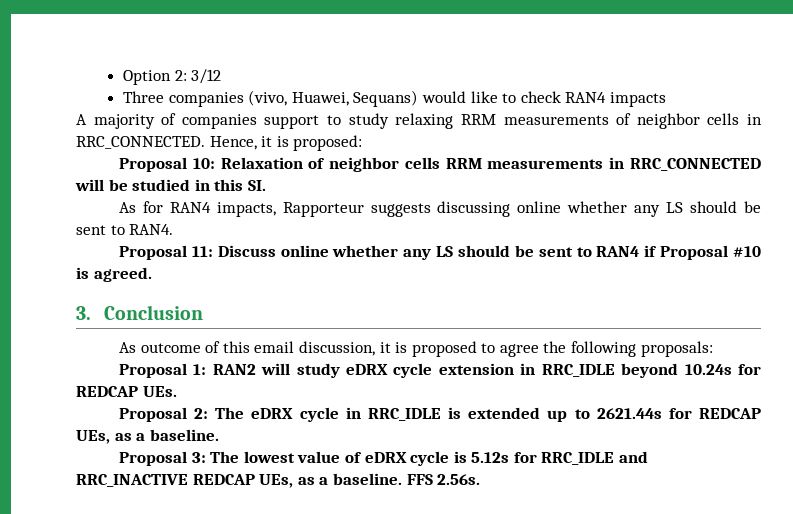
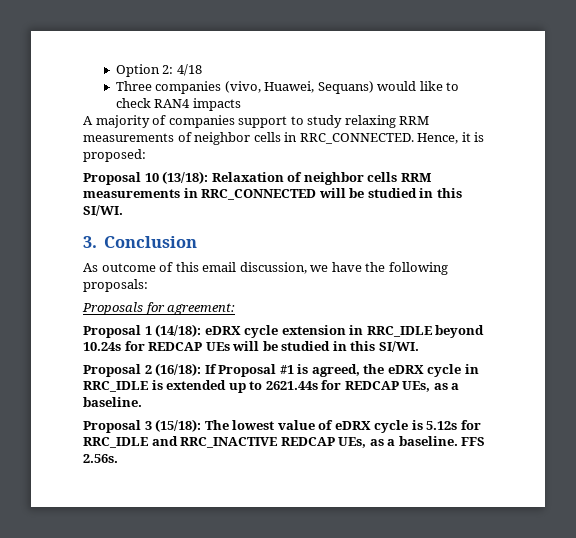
- Option 2: 3/12
+ Option 2: 4/18
- Proposal 10: Relaxation of neighbor cells RRM measurements in RRC_CONNECTED will be studied in this SI.
- As for RAN4 impacts, Rapporteur suggests discussing online whether any LS should be sent to RAN4.
- Proposal 11: Discuss online whether any LS should be sent to RAN4 if Proposal #10 is agreed.
+ Proposal 10 (13/18): Relaxation of neighbor cells RRM measurements in RRC_CONNECTED will be studied in this SI/WI.
- As outcome of this email discussion, it is proposed to agree the following proposals:
- Proposal 1: RAN2 will study eDRX cycle extension in RRC_IDLE beyond 10.24s for REDCAP UEs.
- Proposal 2: The eDRX cycle in RRC_IDLE is extended up to 2621.44s for REDCAP UEs, as a baseline.
+ As outcome of this email discussion, we have the following proposals:
+ Proposals for agreement:
+ Proposal 1 (14/18): eDRX cycle extension in RRC_IDLE beyond 10.24s for REDCAP UEs will be studied in this SI/WI.
+ Proposal 2 (16/18): If Proposal #1 is agreed, the eDRX cycle in RRC_IDLE is extended up to 2621.44s for REDCAP UEs, as a baseline.
- Proposal 3: The lowest value of eDRX cycle is 5.12s for RRC_IDLE and RRC_INACTIVE REDCAP UEs, as a baseline.
+ Proposal 3 (15/18): The lowest value of eDRX cycle is 5.12s for RRC_IDLE and RRC_INACTIVE REDCAP UEs, as a baseline.

